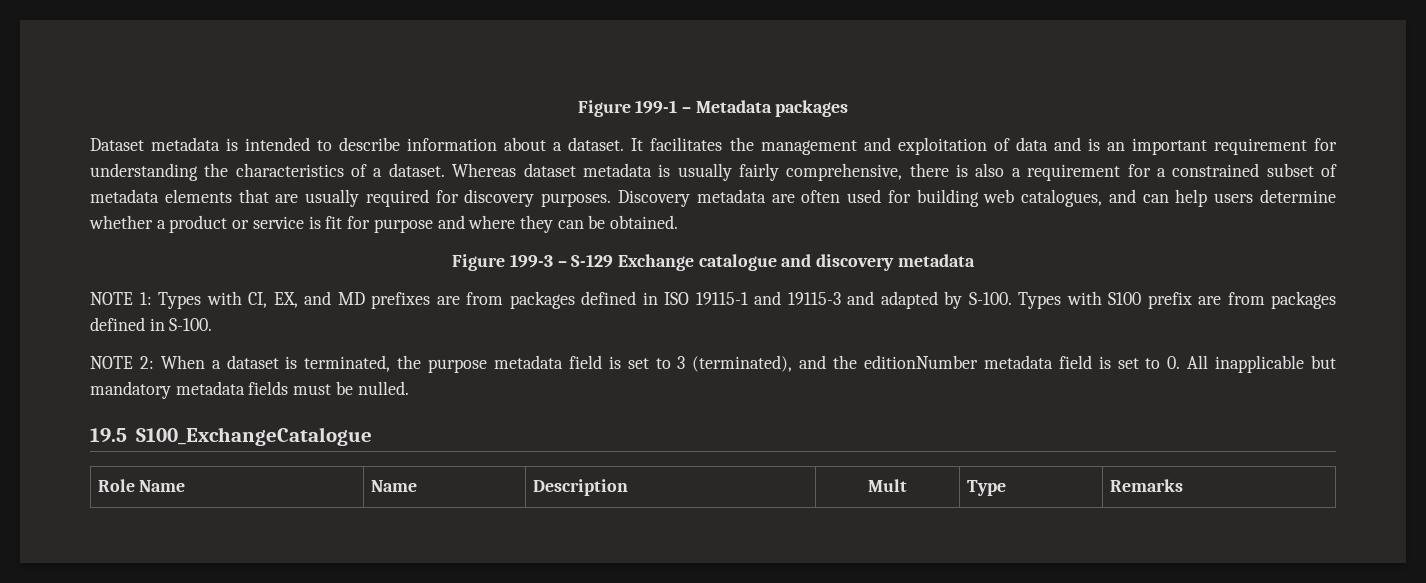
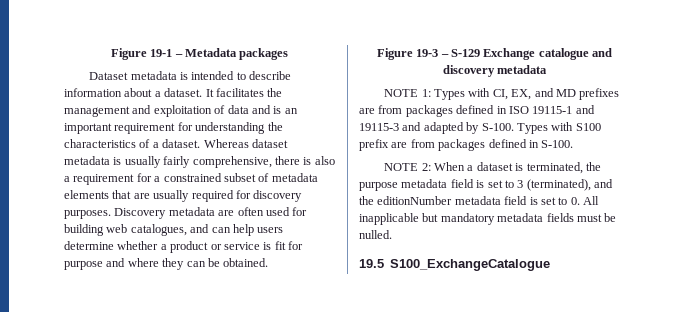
- Figure 199-1 – Metadata packages
+ Figure 19-1 – Metadata packages
- Figure 199-3 – S-129 Exchange catalogue and discovery metadata
+ Figure 19-3 – S-129 Exchange catalogue and discovery metadata
- Role Name | Name | Description | Mult | Type | Remarks

